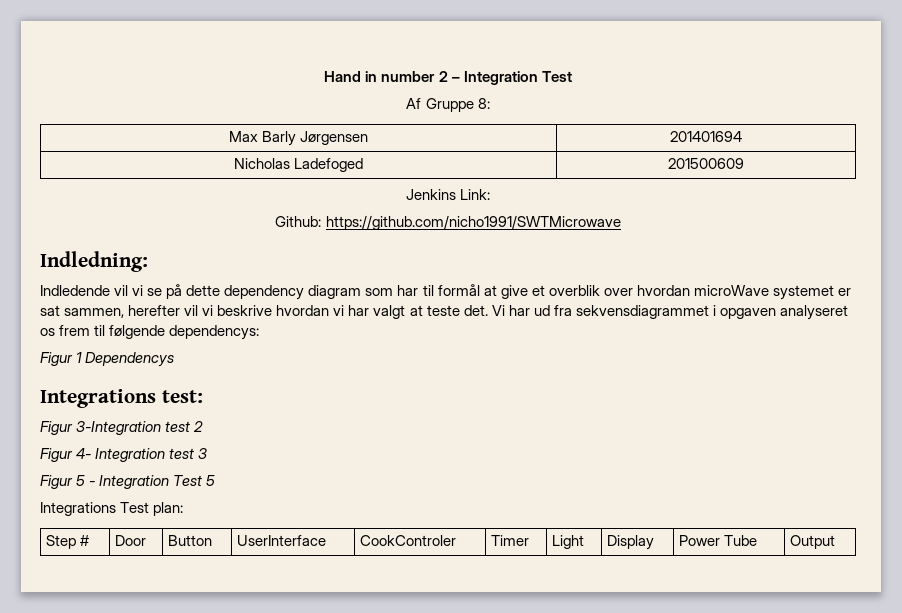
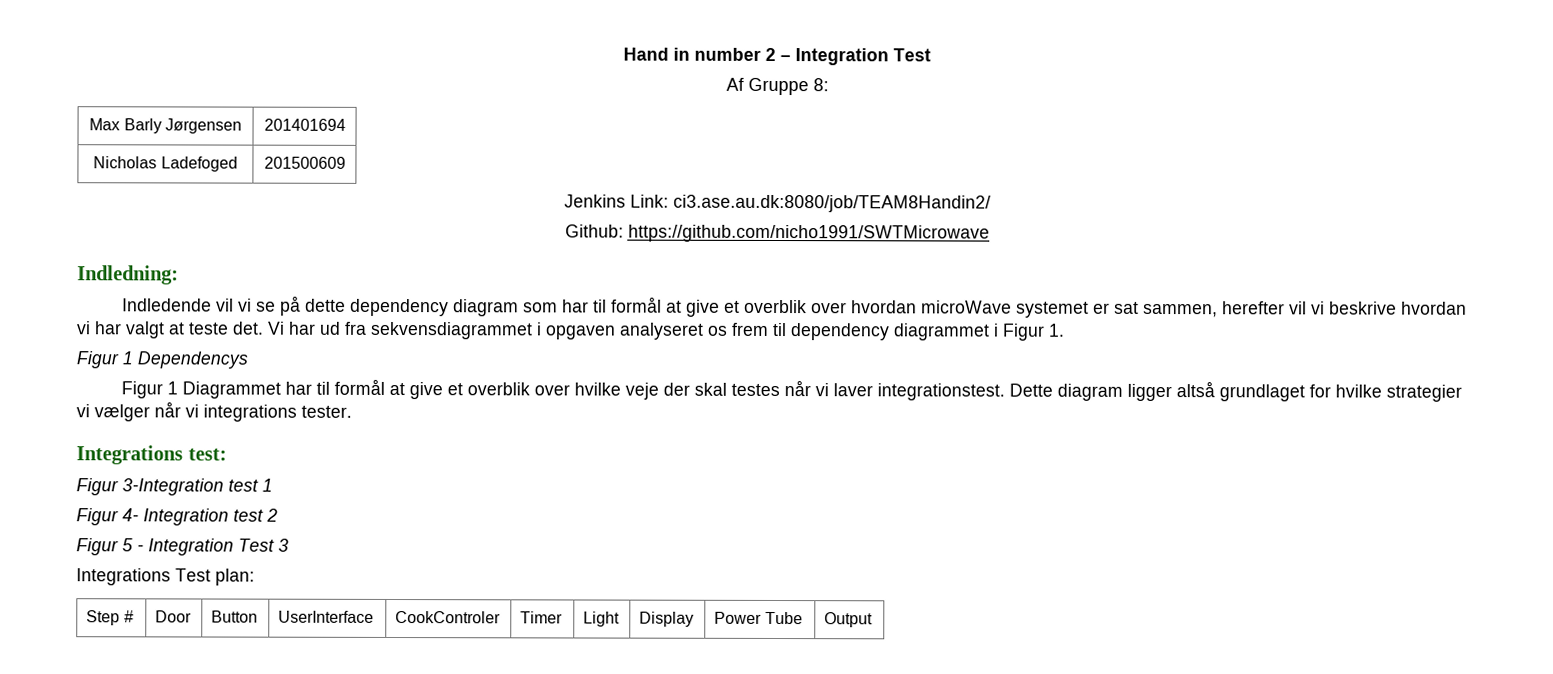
- Jenkins Link:
+ Jenkins Link: ci3.ase.au.dk:8080/job/TEAM8Handin2/
- Vi har ud fra sekvensdiagrammet i opgaven analyseret os frem til følgende dependencys:
+ Vi har ud fra sekvensdiagrammet i opgaven analyseret os frem til dependency diagrammet i Figur 1.
  Figur 1 Dependencys
+ Figur 1 Diagrammet har til formål at give et overblik over hvilke veje der skal testes når vi laver integrationstest. Dette diagram ligger altså grundlaget for hvilke strategier vi vælger når vi integrations tester.
- Figur 3-Integration test 2
+ Figur 3-Integration test 1
- Figur 4- Integration test 3
+ Figur 4- Integration test 2
- Figur 5 - Integration Test 5
+ Figur 5 - Integration Test 3

